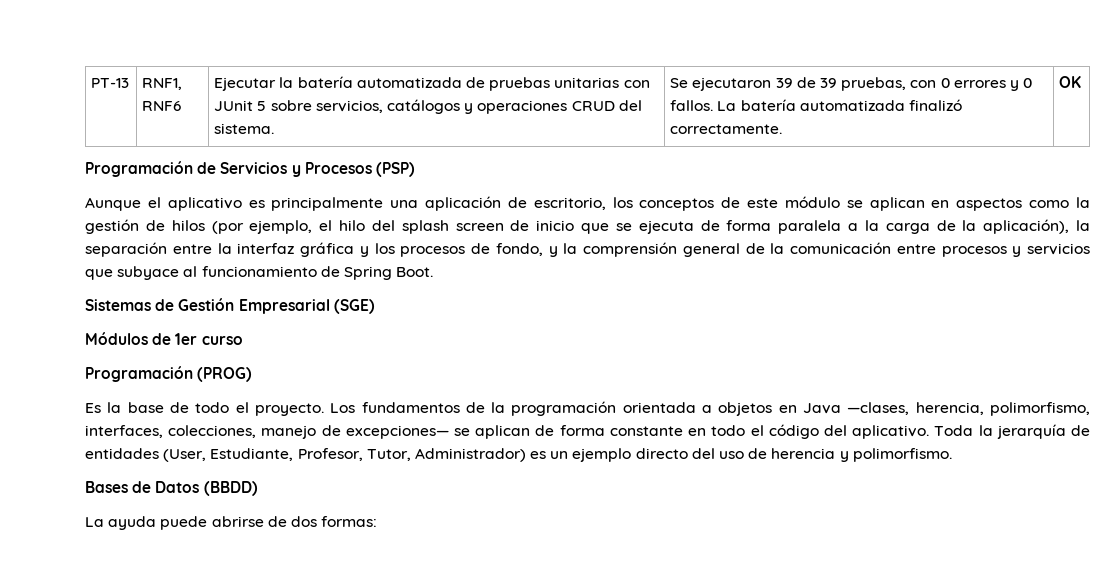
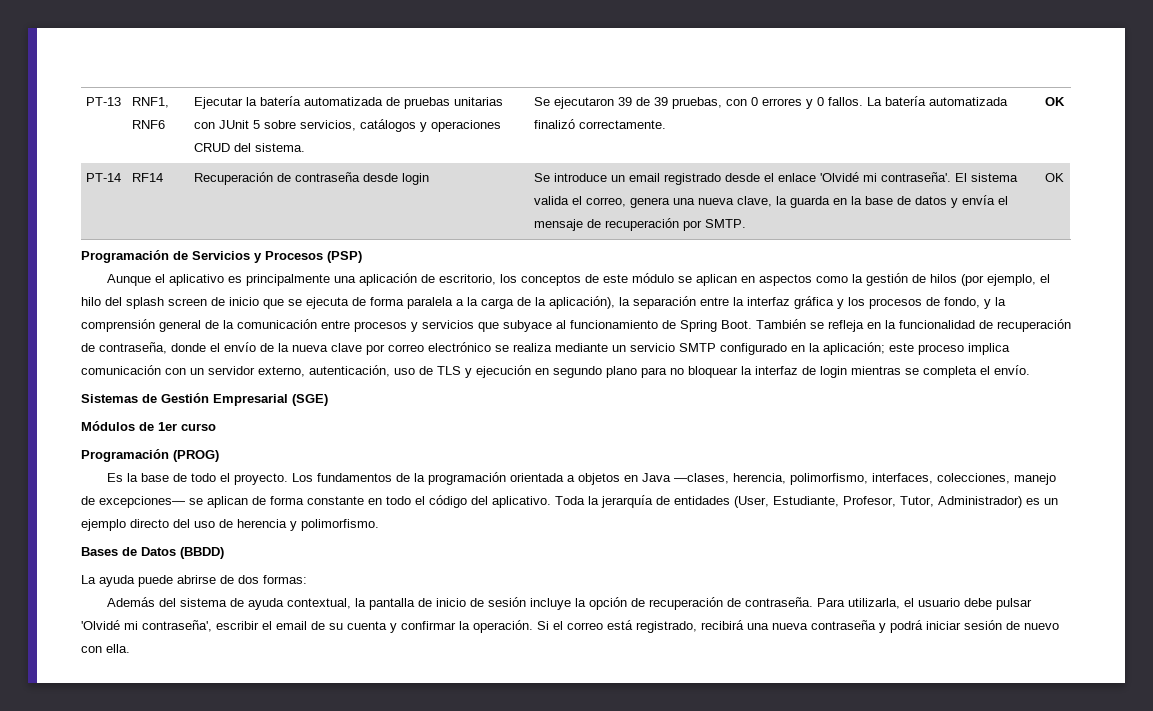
+ PT-14 | RF14 | Recuperación de contraseña desde login | Se introduce un email registrado desde el enlace 'Olvidé mi contraseña'. El sistema valida el correo, genera una nueva clave, la guarda en la base de datos y envía el mensaje de recuperación por SMTP. | OK
+ También se refleja en la funcionalidad de recuperación de contraseña, donde el envío de la nueva clave por correo electrónico se realiza mediante un servicio SMTP configurado en la aplicación; este proceso implica comunicación con un servidor externo, autenticación, uso de TLS y ejecución en segundo plano para no bloquear la interfaz de login mientras se completa el envío.
+ Además del sistema de ayuda contextual, la pantalla de inicio de sesión incluye la opción de recuperación de contraseña. Para utilizarla, el usuario debe pulsar 'Olvidé mi contraseña', escribir el email de su cuenta y confirmar la operación. Si el correo está registrado, recibirá una nueva contraseña y podrá iniciar sesión de nuevo con ella.

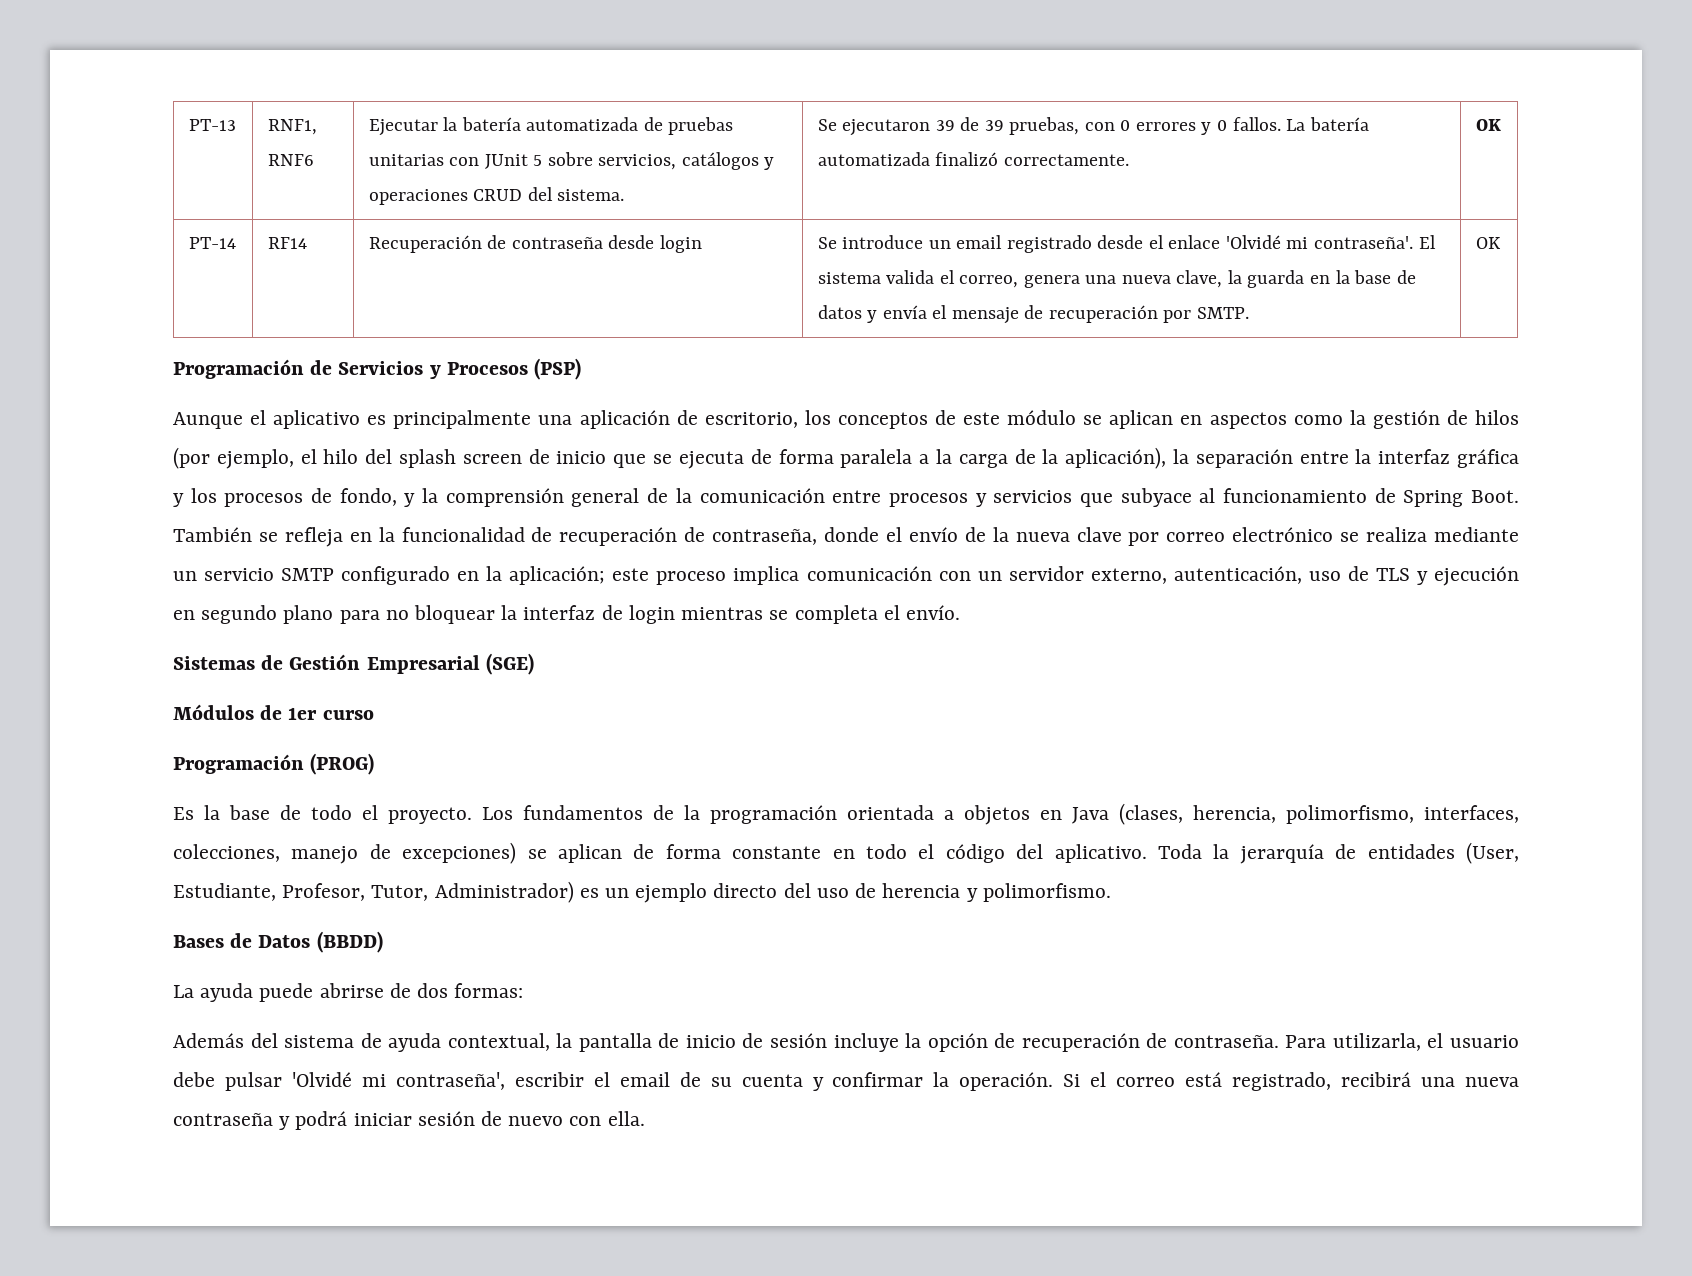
- Los fundamentos de la programación orientada a objetos en Java —clases, herencia, polimorfismo, interfaces, colecciones, manejo de excepciones— se aplican de forma constante en todo el código del aplicativo.
+ Los fundamentos de la programación orientada a objetos en Java (clases, herencia, polimorfismo, interfaces, colecciones, manejo de excepciones) se aplican de forma constante en todo el código del aplicativo.

